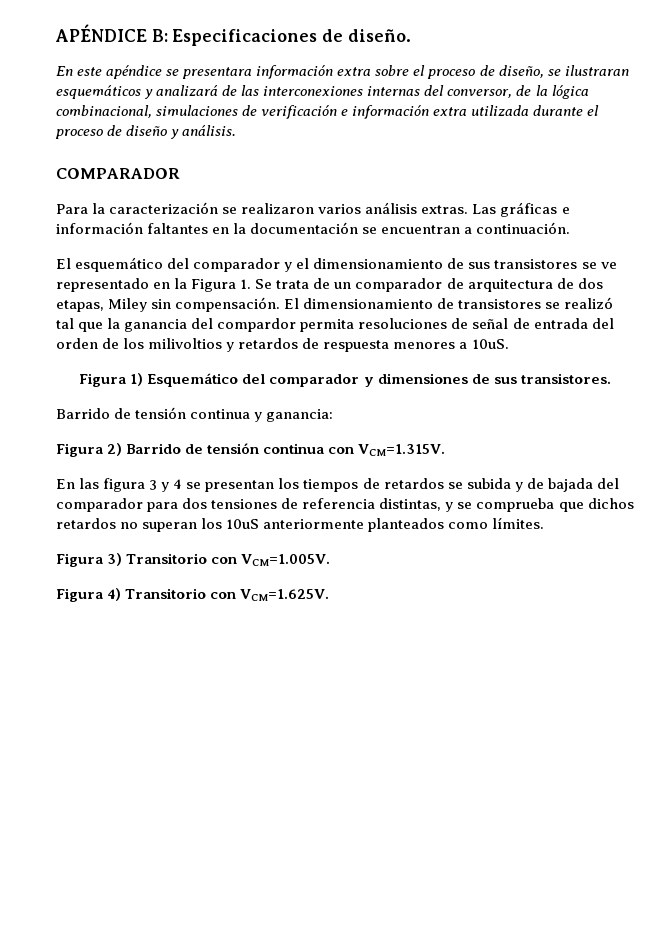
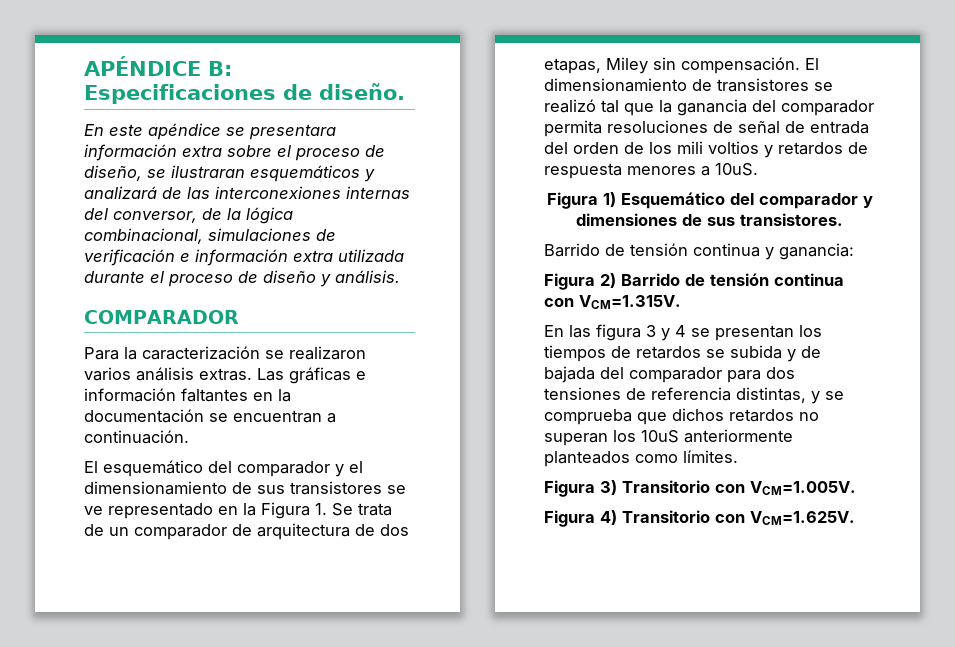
- El dimensionamiento de transistores se realizó tal que la ganancia del compardor permita resoluciones de señal de entrada del orden de los milivoltios y retardos de respuesta menores a 10uS.
+ El dimensionamiento de transistores se realizó tal que la ganancia del comparador permita resoluciones de señal de entrada del orden de los mili voltios y retardos de respuesta menores a 10uS.

